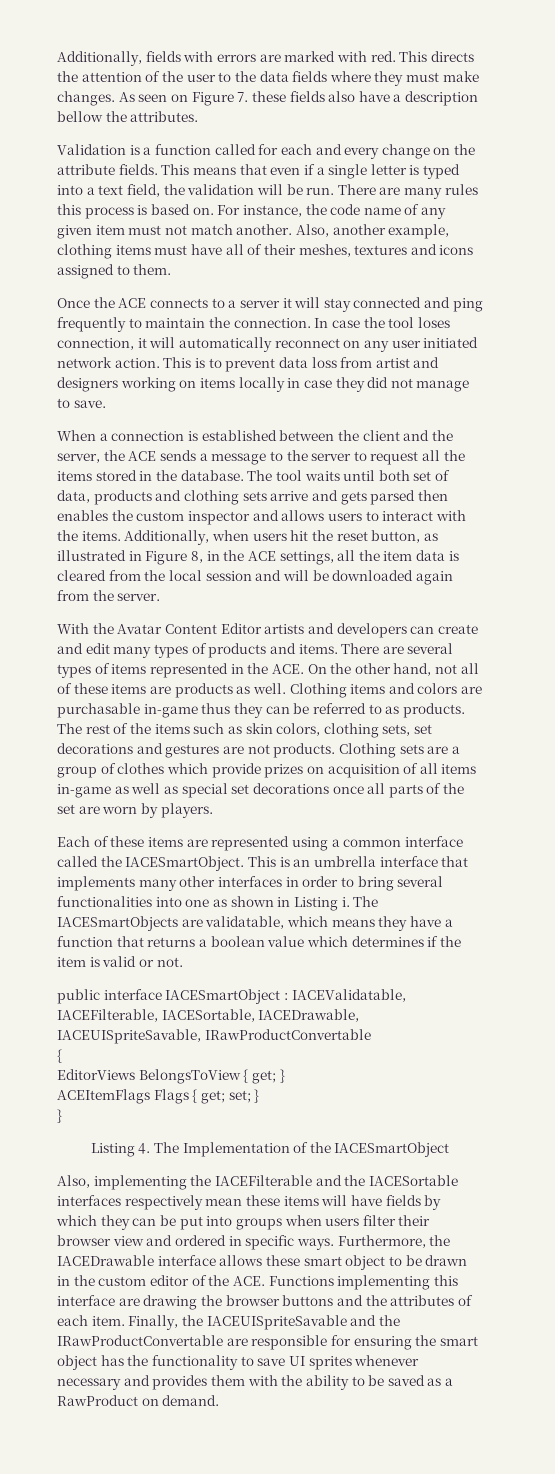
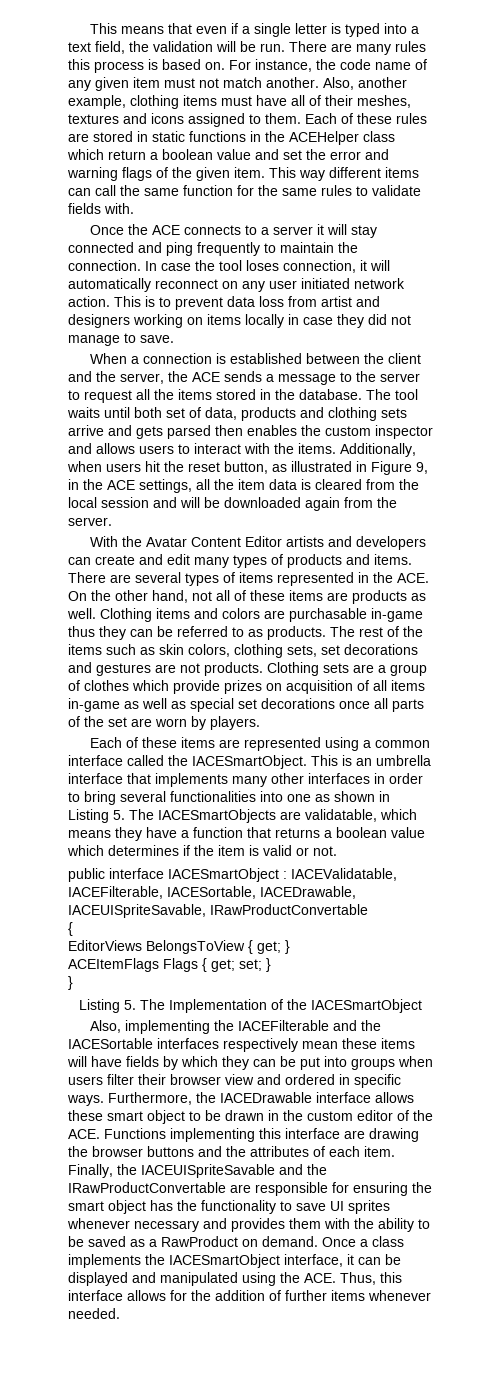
- Additionally, fields with errors are marked with red. This directs the attention of the user to the data fields where they must make changes. As seen on Figure 7. these fields also have a description bellow the attributes.
- Validation is a function called for each and every change on the attribute fields.
+ Each of these rules are stored in static functions in the ACEHelper class which return a boolean value and set the error and warning flags of the given item. This way different items can call the same function for the same rules to validate fields with.
- Additionally, when users hit the reset button, as illustrated in Figure 8, in the ACE settings, all the item data is cleared from the local session and will be downloaded again from the server.
+ Additionally, when users hit the reset button, as illustrated in Figure 9, in the ACE settings, all the item data is cleared from the local session and will be downloaded again from the server.
- This is an umbrella interface that implements many other interfaces in order to bring several functionalities into one as shown in Listing i. The IACESmartObjects are validatable, which means they have a function that returns a boolean value which determines if the item is valid or not.
+ This is an umbrella interface that implements many other interfaces in order to bring several functionalities into one as shown in Listing 5. The IACESmartObjects are validatable, which means they have a function that returns a boolean value which determines if the item is valid or not.
- Listing 4. The Implementation of the IACESmartObject
+ Listing 5. The Implementation of the IACESmartObject
+ Once a class implements the IACESmartObject interface, it can be displayed and manipulated using the ACE. Thus, this interface allows for the addition of further items whenever needed.

